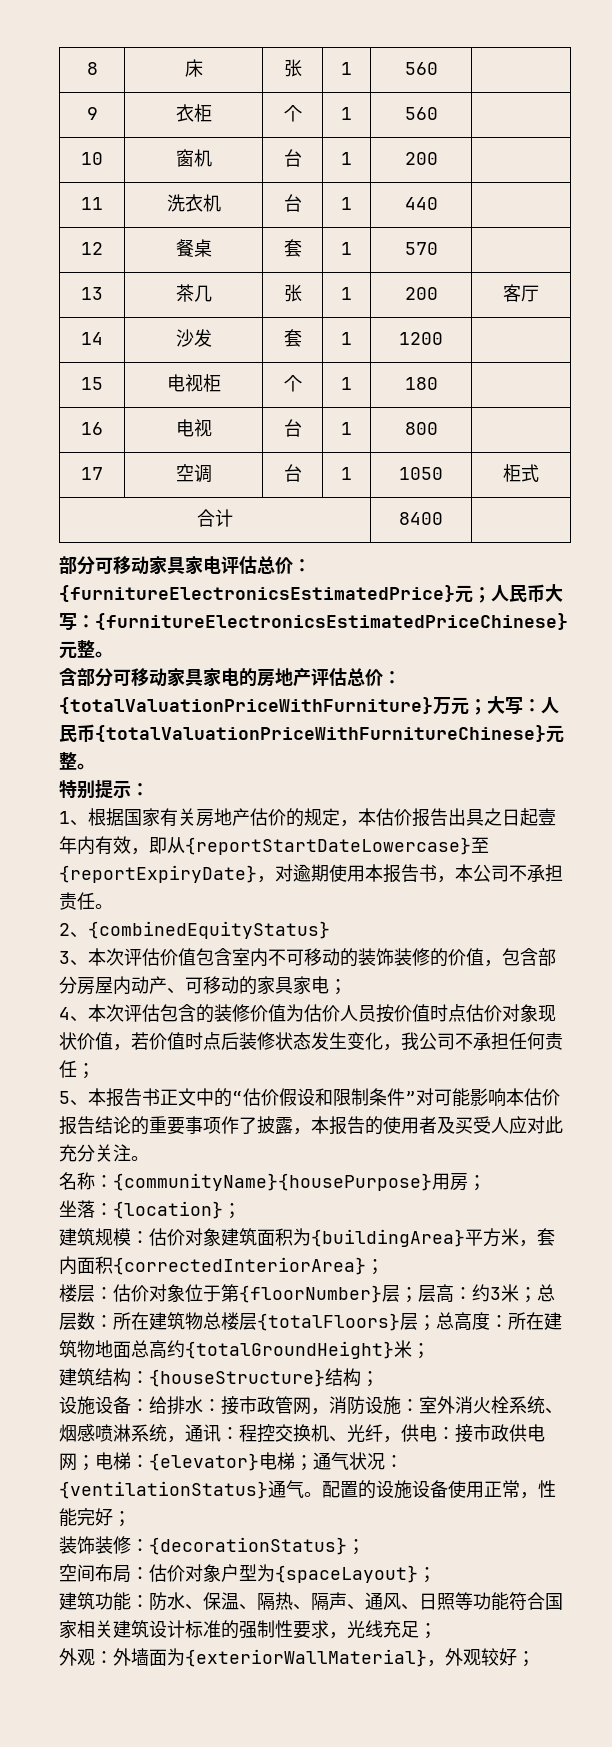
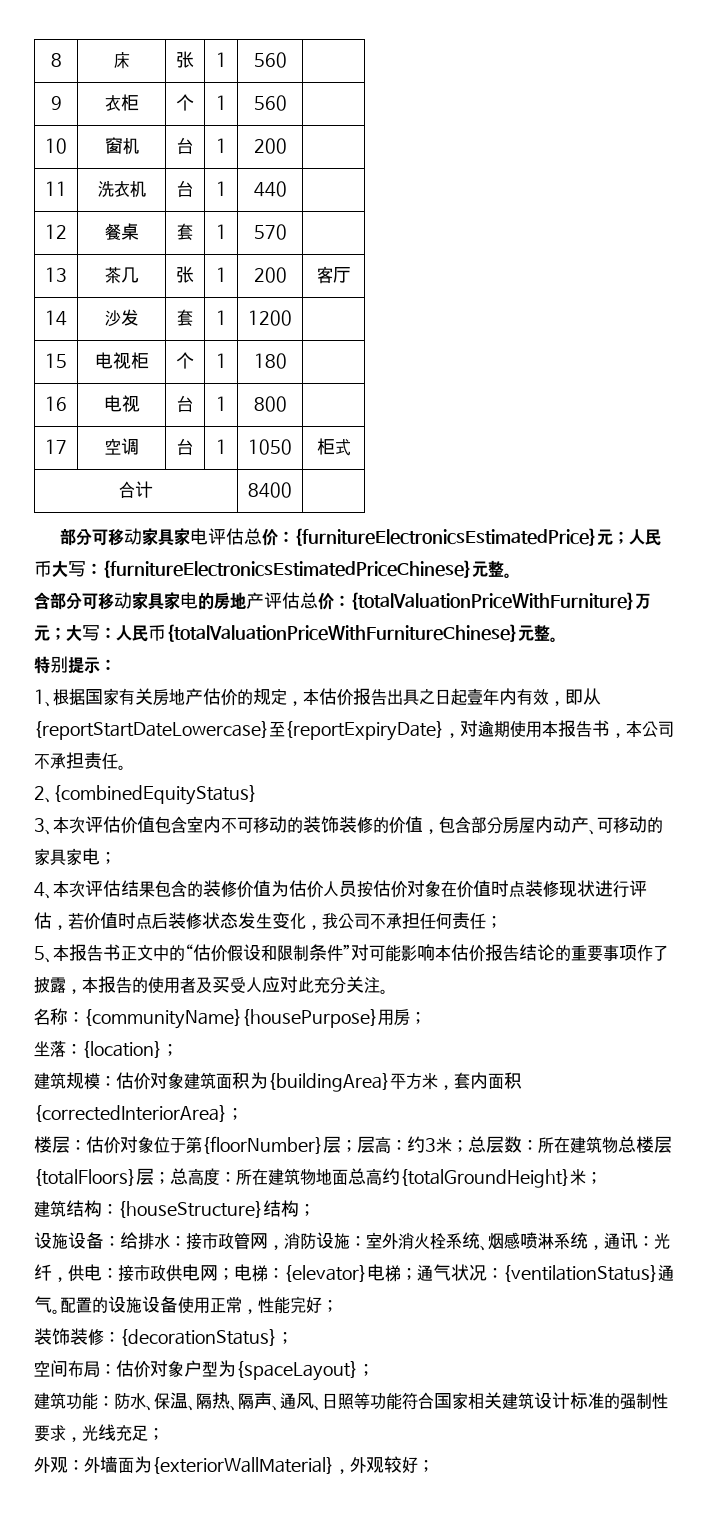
- 4、本次评估包含的装修价值为估价人员按价值时点估价对象现状价值，若价值时点后装修状态发生变化，我公司不承担任何责任；
+ 4、本次评估结果包含的装修价值为估价人员按估价对象在价值时点装修现状进行评估，若价值时点后装修状态发生变化，我公司不承担任何责任；
- 设施设备：给排水：接市政管网，消防设施：室外消火栓系统、烟感喷淋系统，通讯：程控交换机、光纤，供电：接市政供电网；电梯：{elevator}电梯；通气状况：{ventilationStatus}通气。
+ 设施设备：给排水：接市政管网，消防设施：室外消火栓系统、烟感喷淋系统，通讯：光纤，供电：接市政供电网；电梯：{elevator}电梯；通气状况：{ventilationStatus}通气。

